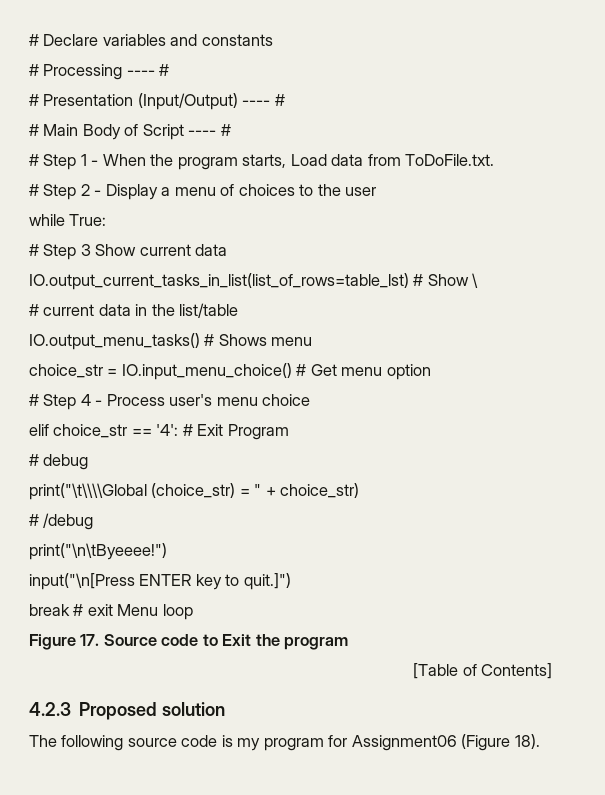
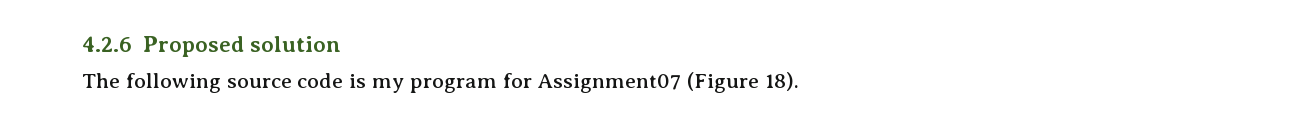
- # Declare variables and constants
- # Processing ---- #
- # Presentation (Input/Output) ---- #
- # Main Body of Script ---- #
- # Step 1 - When the program starts, Load data from ToDoFile.txt.
- # Step 2 - Display a menu of choices to the user
- while True:
- # Step 3 Show current data
- IO.output_current_tasks_in_list(list_of_rows=table_lst) # Show \
- # current data in the list/table
- IO.output_menu_tasks() # Shows menu
- choice_str = IO.input_menu_choice() # Get menu option
- # Step 4 - Process user's menu choice
- elif choice_str == '4': # Exit Program
- # debug
- print("\t\\\\Global (choice_str) = " + choice_str)
- # /debug
- print("\n\tByeeee!")
- input("\n[Press ENTER key to quit.]")
- break # exit Menu loop
- Figure 17. Source code to Exit the program
- [Table of Contents]
- 4.2.3 Proposed solution
+ 4.2.6 Proposed solution
- The following source code is my program for Assignment06 (Figure 18).
+ The following source code is my program for Assignment07 (Figure 18).

